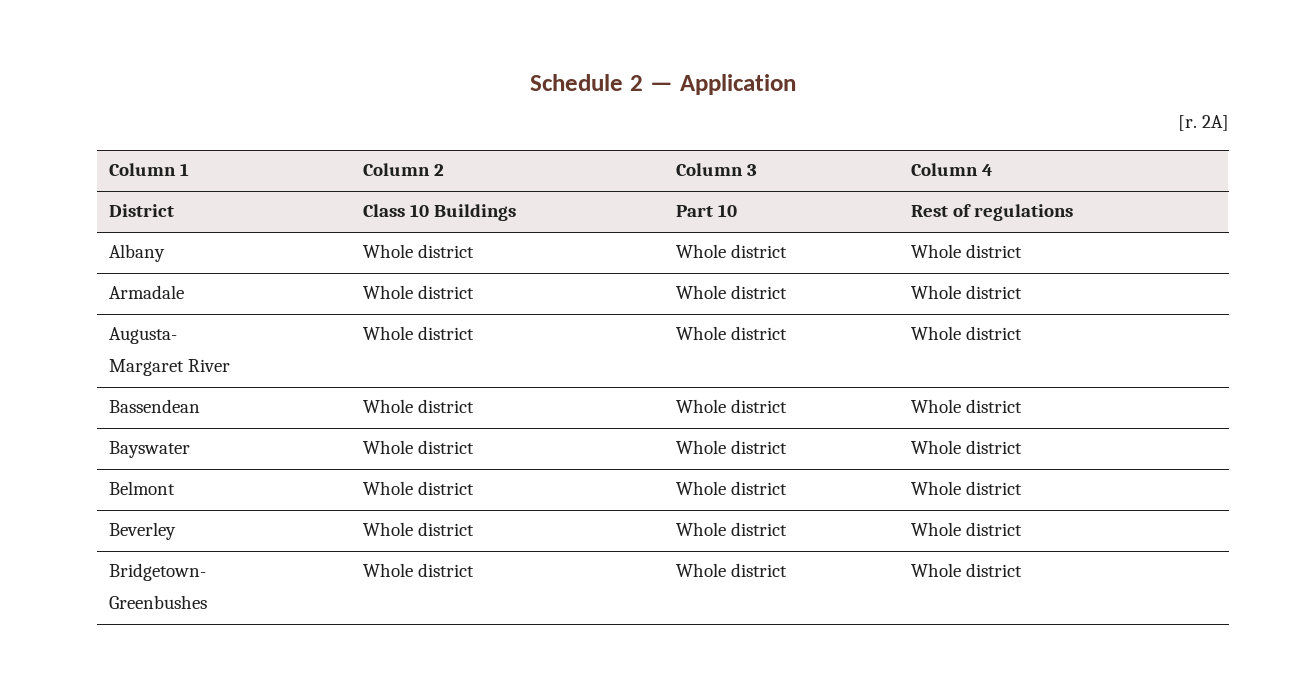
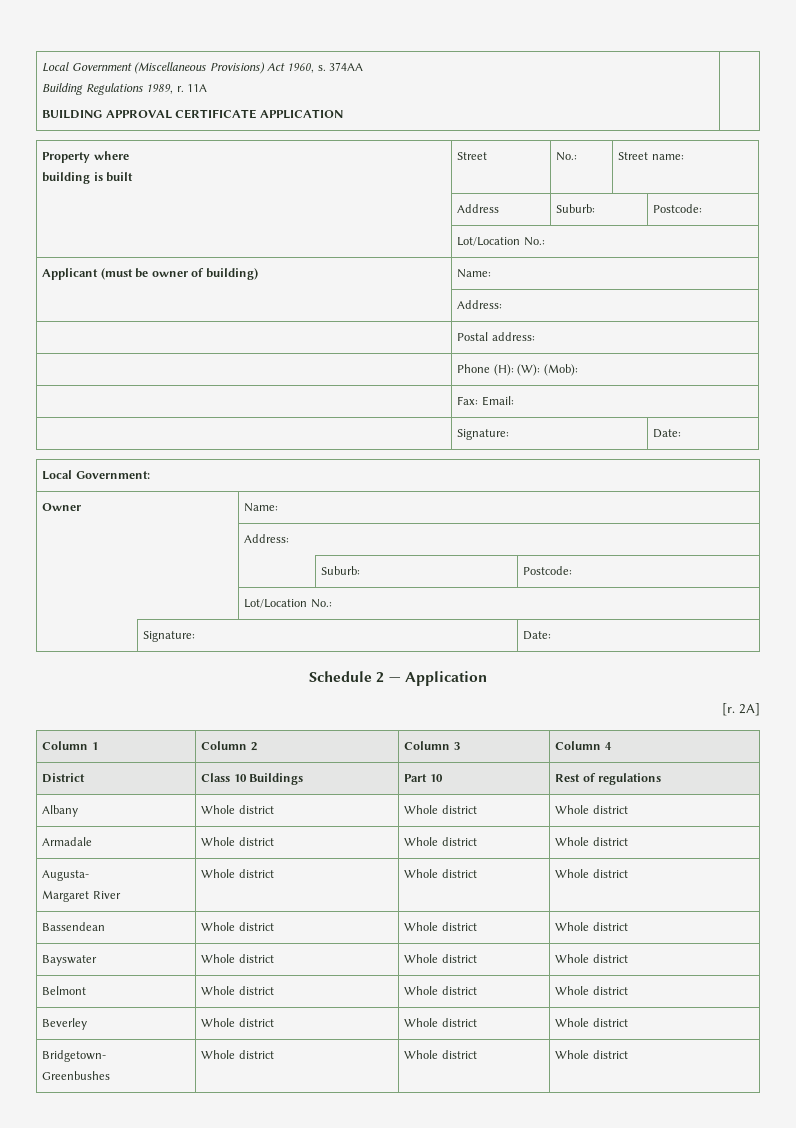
+ Local Government (Miscellaneous Provisions) Act 1960, s. 374AA
+ Building Regulations 1989, r. 11A
+ BUILDING APPROVAL CERTIFICATE APPLICATION |
+ Property where
+ building is built | Street | No.: | Street name:
+ | Address | Suburb: | Postcode:
+ | Lot/Location No.:
+ Applicant (must be owner of building) | Name:
+ | Address:
+ | Postal address:
+ | Phone (H): (W): (Mob):
+ | Fax: Email:
+ | Signature: | Date:
+ Local Government:
+ Owner | Name:
+ | Address:
+ | | Suburb: | Postcode:
+ | Lot/Location No.:
+ | Signature: | Date:

